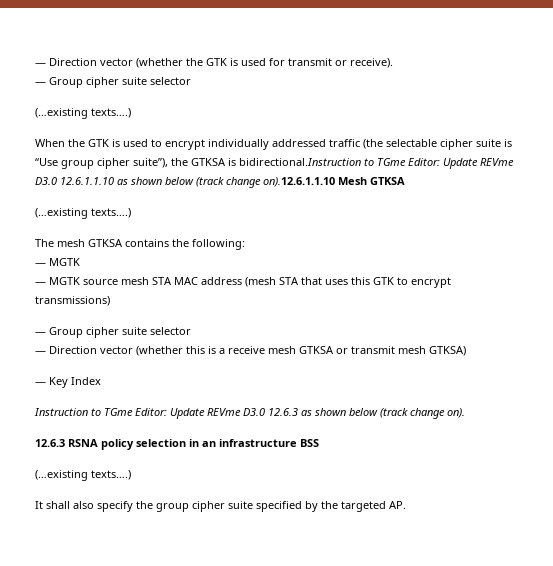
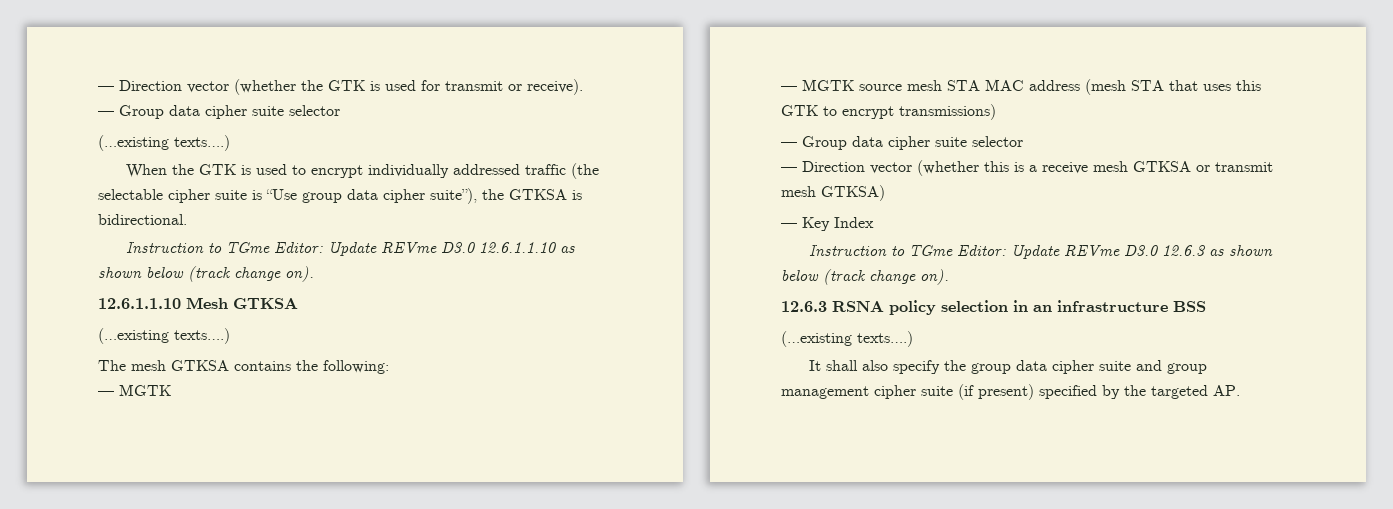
  — Direction vector (whether the GTK is used for transmit or receive).
- — Group cipher suite selector
+ — Group data cipher suite selector
- When the GTK is used to encrypt individually addressed traffic (the selectable cipher suite is “Use group cipher suite”), the GTKSA is bidirectional.Instruction to TGme Editor: Update REVme D3.0 12.6.1.1.10 as shown below (track change on).12.6.1.1.10 Mesh GTKSA
+ When the GTK is used to encrypt individually addressed traffic (the selectable cipher suite is “Use group data cipher suite”), the GTKSA is bidirectional.
+ Instruction to TGme Editor: Update REVme D3.0 12.6.1.1.10 as shown below (track change on).
+ 12.6.1.1.10 Mesh GTKSA
  — MGTK source mesh STA MAC address (mesh STA that uses this GTK to encrypt transmissions)
- — Group cipher suite selector
+ — Group data cipher suite selector
- It shall also specify the group cipher suite specified by the targeted AP.
+ It shall also specify the group data cipher suite and group management cipher suite (if present) specified by the targeted AP.

